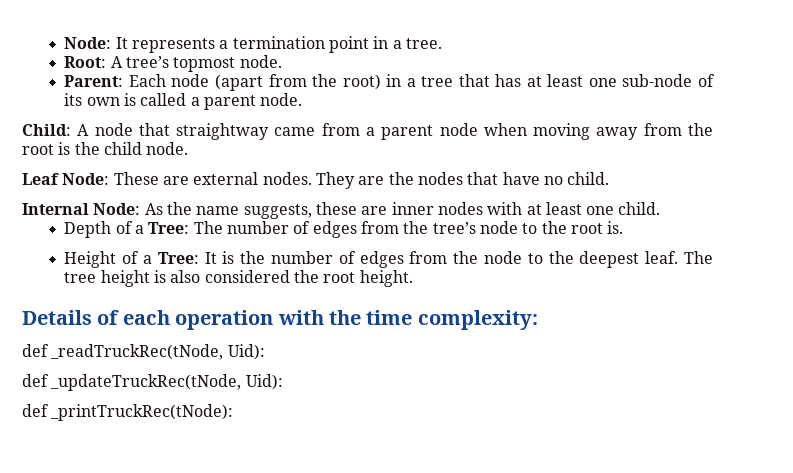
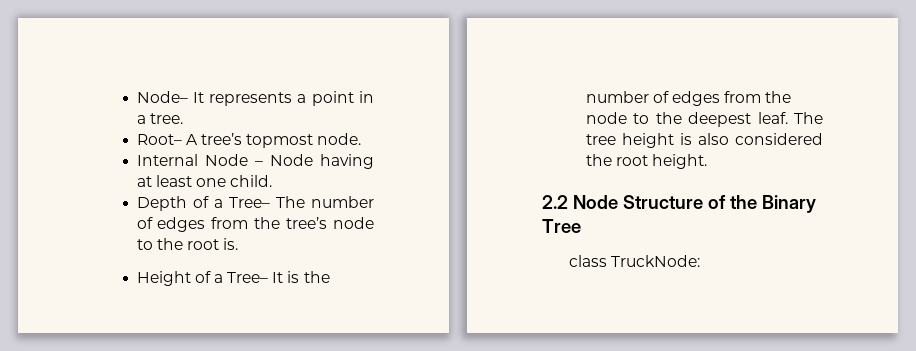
- Node: It represents a termination point in a tree.
+ Node– It represents a point in a tree.
- Root: A tree’s topmost node.
+ Root– A tree’s topmost node.
- Parent: Each node (apart from the root) in a tree that has at least one sub-node of its own is called a parent node.
- Child: A node that straightway came from a parent node when moving away from the root is the child node.
- Leaf Node: These are external nodes. They are the nodes that have no child.
- Internal Node: As the name suggests, these are inner nodes with at least one child.
+ Internal Node – Node having at least one child.
- Depth of a Tree: The number of edges from the tree’s node to the root is.
+ Depth of a Tree– The number of edges from the tree’s node to the root is.
- Height of a Tree: It is the number of edges from the node to the deepest leaf.
+ Height of a Tree– It is the number of edges from the node to the deepest leaf.
- Details of each operation with the time complexity:
- def _readTruckRec(tNode, Uid):
- def _updateTruckRec(tNode, Uid):
- def _printTruckRec(tNode):
+ 2.2 Node Structure of the Binary Tree
+ class TruckNode:

